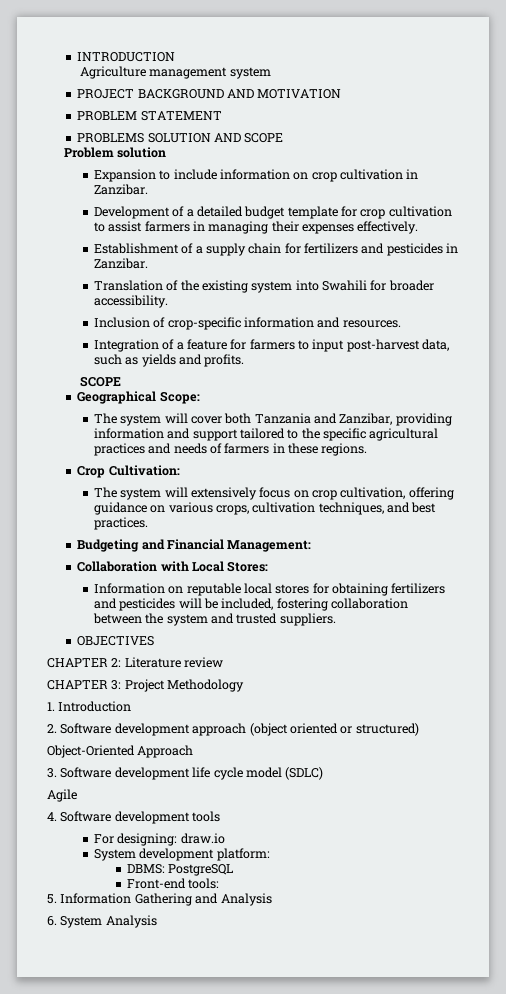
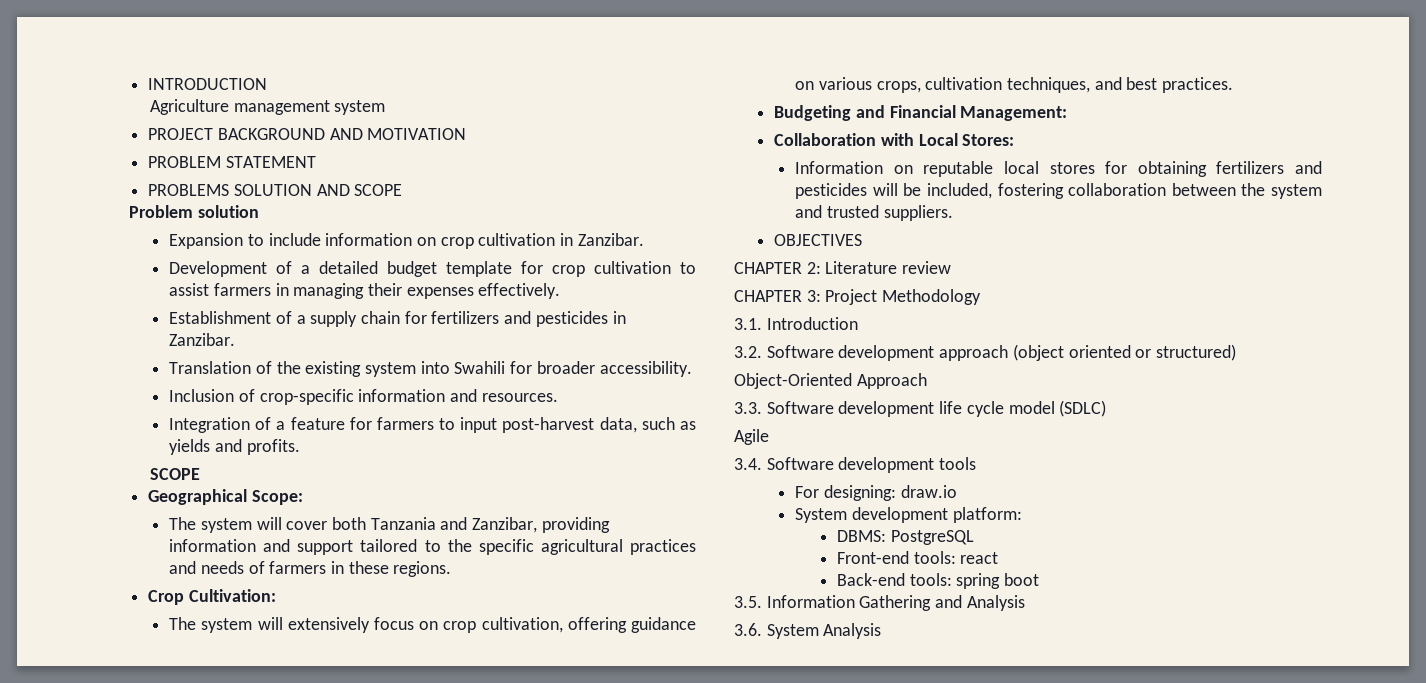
- 1. Introduction
+ 3.1. Introduction
- 2. Software development approach (object oriented or structured)
+ 3.2. Software development approach (object oriented or structured)
- 3. Software development life cycle model (SDLC)
+ 3.3. Software development life cycle model (SDLC)
- 4. Software development tools
+ 3.4. Software development tools
- Front-end tools:
- 5. Information Gathering and Analysis
+ Front-end tools: react
+ Back-end tools: spring boot
+ 3.5. Information Gathering and Analysis
- 6. System Analysis
+ 3.6. System Analysis

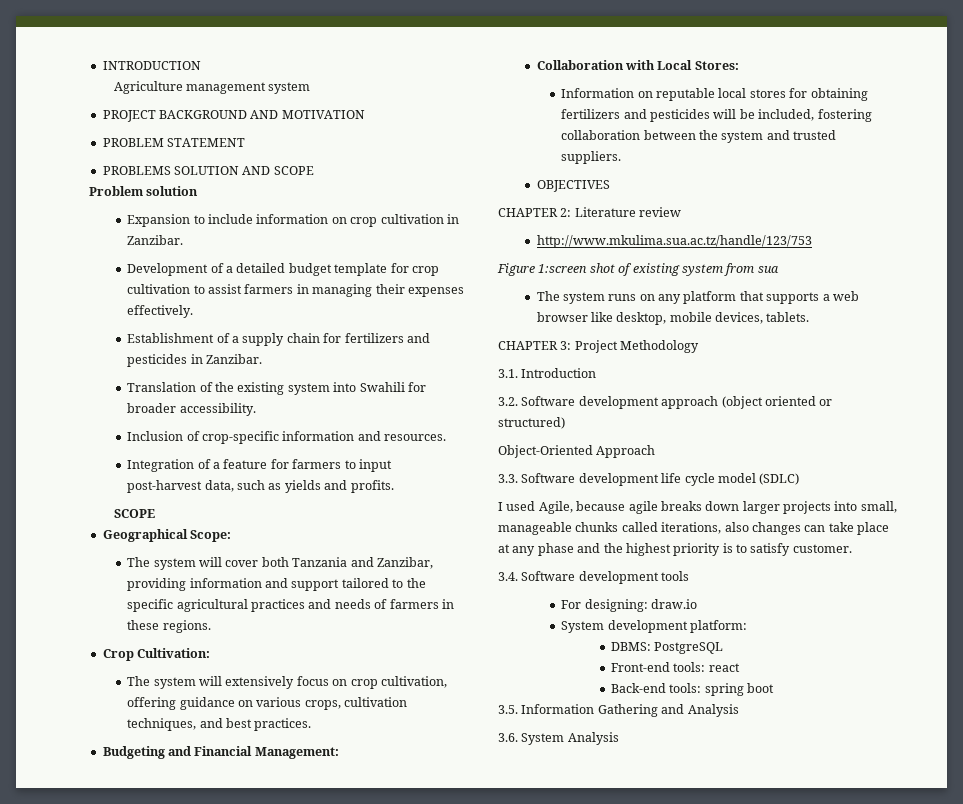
+ http://www.mkulima.sua.ac.tz/handle/123/753
+ Figure 1:screen shot of existing system from sua
+ The system runs on any platform that supports a web browser like desktop, mobile devices, tablets.
- Agile
+ I used Agile, because agile breaks down larger projects into small, manageable chunks called iterations, also changes can take place at any phase and the highest priority is to satisfy customer.

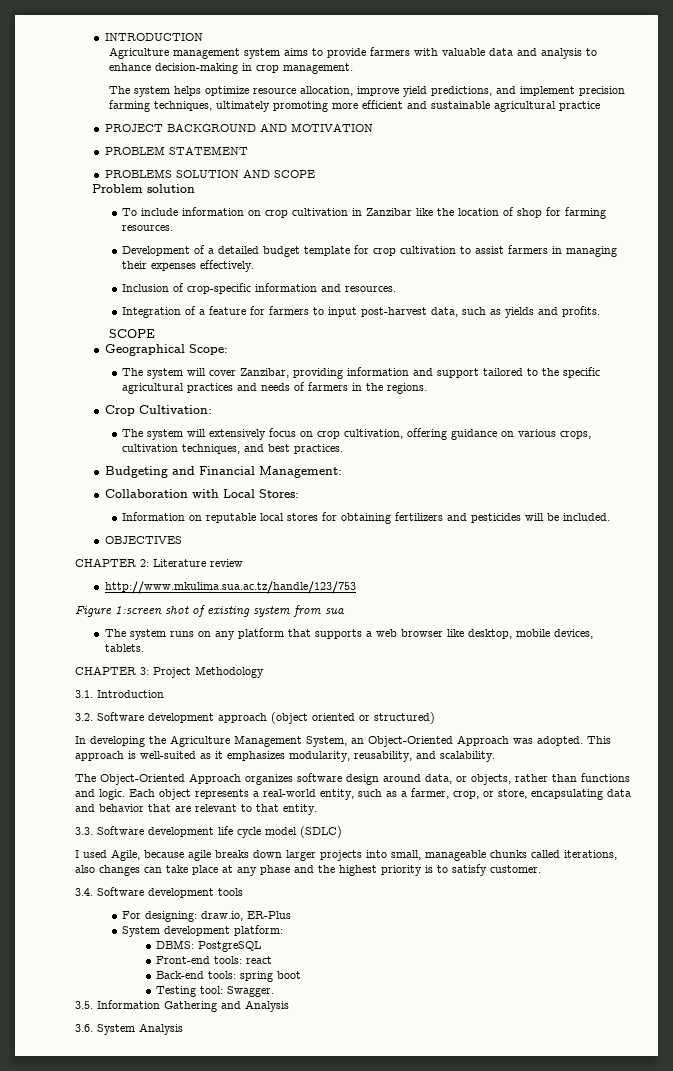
- Agriculture management system
+ Agriculture management system aims to provide farmers with valuable data and analysis to enhance decision-making in crop management.
+ The system helps optimize resource allocation, improve yield predictions, and implement precision farming techniques, ultimately promoting more efficient and sustainable agricultural practice
- Expansion to include information on crop cultivation in Zanzibar.
+ To include information on crop cultivation in Zanzibar like the location of shop for farming resources.
- Establishment of a supply chain for fertilizers and pesticides in Zanzibar.
- Translation of the existing system into Swahili for broader accessibility.
- The system will cover both Tanzania and Zanzibar, providing information and support tailored to the specific agricultural practices and needs of farmers in these regions.
+ The system will cover Zanzibar, providing information and support tailored to the specific agricultural practices and needs of farmers in the regions.
- Information on reputable local stores for obtaining fertilizers and pesticides will be included, fostering collaboration between the system and trusted suppliers.
+ Information on reputable local stores for obtaining fertilizers and pesticides will be included.
- Object-Oriented Approach
+ In developing the Agriculture Management System, an Object-Oriented Approach was adopted. This approach is well-suited as it emphasizes modularity, reusability, and scalability.
+ The Object-Oriented Approach organizes software design around data, or objects, rather than functions and logic. Each object represents a real-world entity, such as a farmer, crop, or store, encapsulating data and behavior that are relevant to that entity.
- For designing: draw.io
+ For designing: draw.io, ER-Plus
+ Testing tool: Swagger.

